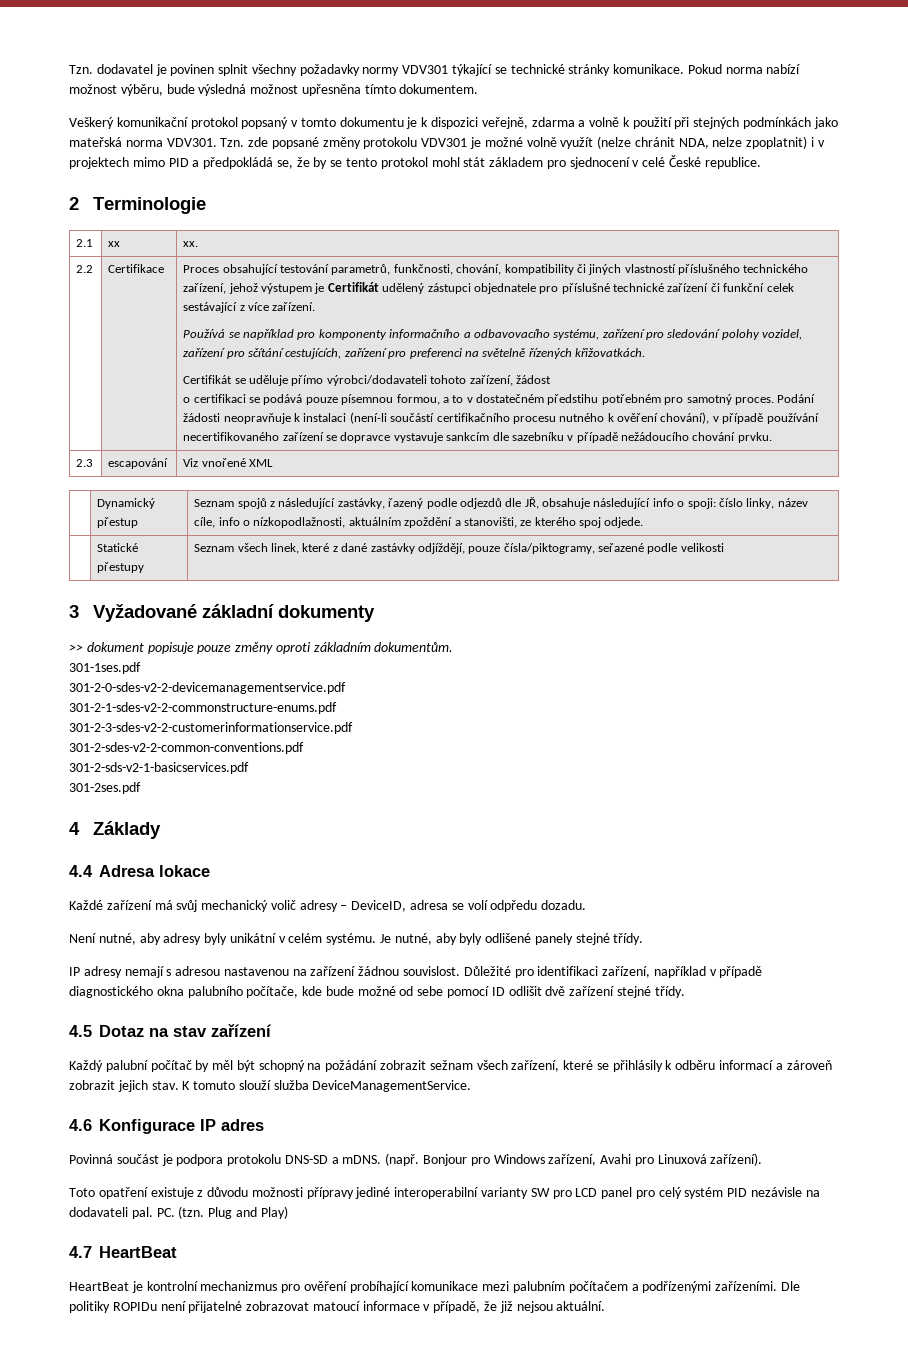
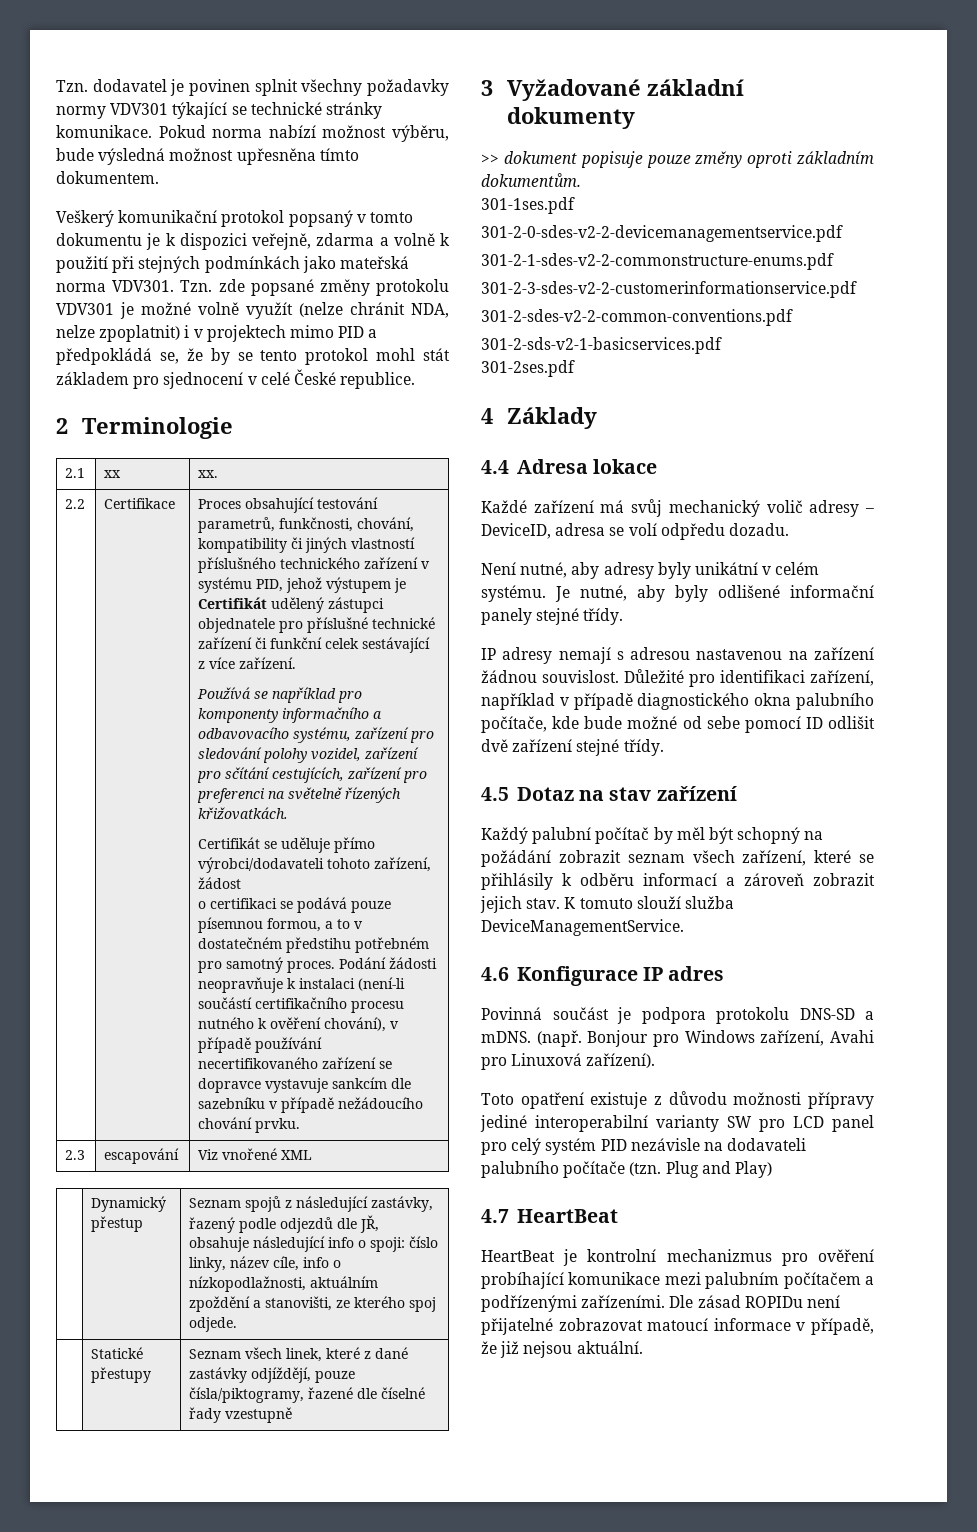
- Proces obsahující testování parametrů, funkčnosti, chování, kompatibility či jiných vlastností příslušného technického zařízení, jehož výstupem je Certifikát udělený zástupci objednatele pro příslušné technické zařízení či funkční celek sestávající z více zařízení.
+ Proces obsahující testování parametrů, funkčnosti, chování, kompatibility či jiných vlastností příslušného technického zařízení v systému PID, jehož výstupem je Certifikát udělený zástupci objednatele pro příslušné technické zařízení či funkční celek sestávající z více zařízení.
- | Statické přestupy | Seznam všech linek, které z dané zastávky odjíždějí, pouze čísla/piktogramy, seřazené podle velikosti
+ | Statické přestupy | Seznam všech linek, které z dané zastávky odjíždějí, pouze čísla/piktogramy, řazené dle číselné řady vzestupně
- Je nutné, aby byly odlišené panely stejné třídy.
+ Je nutné, aby byly odlišené informační panely stejné třídy.
- Každý palubní počítač by měl být schopný na požádání zobrazit sežnam všech zařízení, které se přihlásily k odběru informací a zároveň zobrazit jejich stav.
+ Každý palubní počítač by měl být schopný na požádání zobrazit seznam všech zařízení, které se přihlásily k odběru informací a zároveň zobrazit jejich stav.
- Toto opatření existuje z důvodu možnosti přípravy jediné interoperabilní varianty SW pro LCD panel pro celý systém PID nezávisle na dodavateli pal. PC. (tzn.
+ Toto opatření existuje z důvodu možnosti přípravy jediné interoperabilní varianty SW pro LCD panel pro celý systém PID nezávisle na dodavateli palubního počítače (tzn.
- Dle politiky ROPIDu není přijatelné zobrazovat matoucí informace v případě, že již nejsou aktuální.
+ Dle zásad ROPIDu není přijatelné zobrazovat matoucí informace v případě, že již nejsou aktuální.

